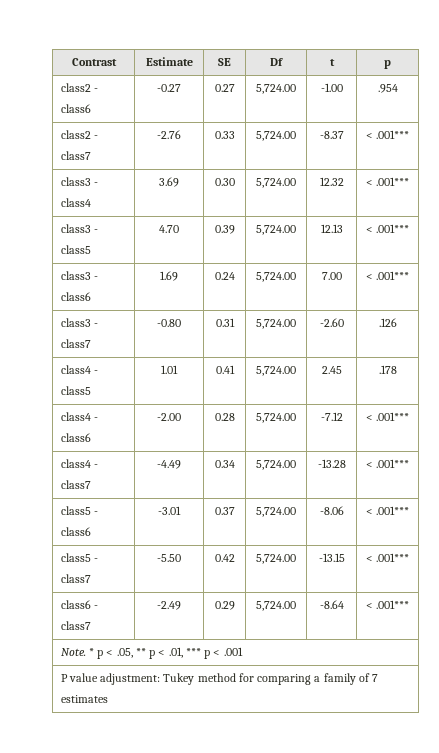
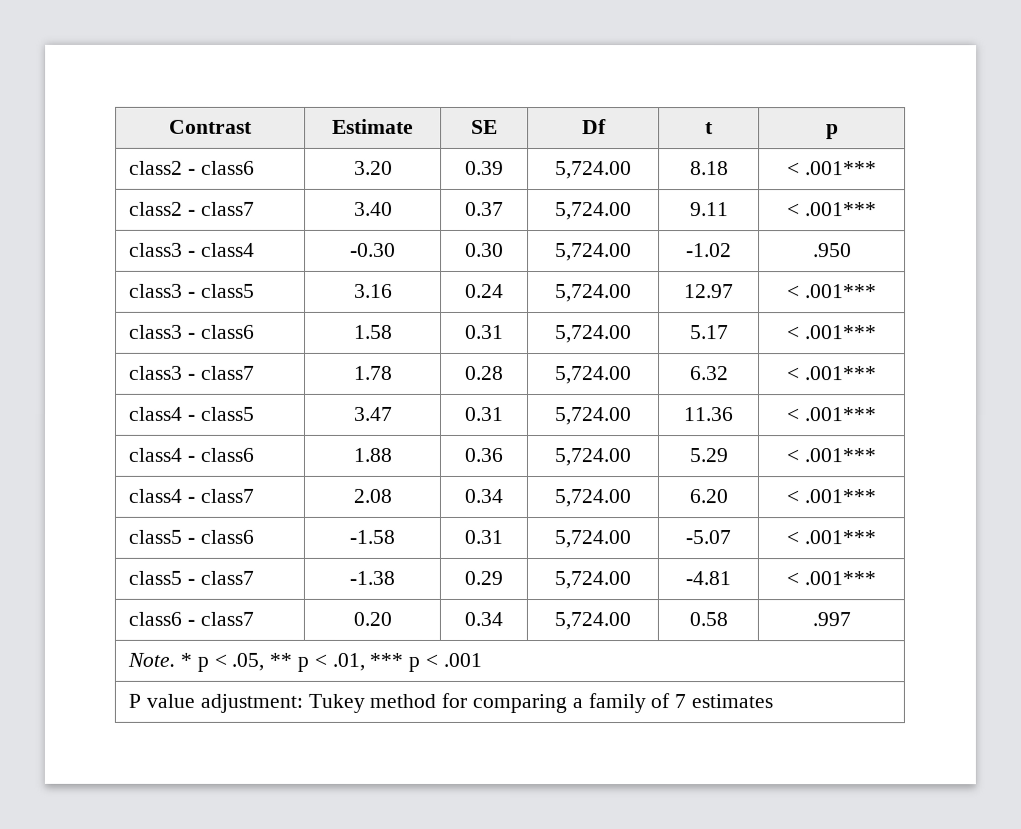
- class2 - class6 | -0.27 | 0.27 | 5,724.00 | -1.00 | .954
+ class2 - class6 | 3.20 | 0.39 | 5,724.00 | 8.18 | < .001***
- class2 - class7 | -2.76 | 0.33 | 5,724.00 | -8.37 | < .001***
+ class2 - class7 | 3.40 | 0.37 | 5,724.00 | 9.11 | < .001***
- class3 - class4 | 3.69 | 0.30 | 5,724.00 | 12.32 | < .001***
+ class3 - class4 | -0.30 | 0.30 | 5,724.00 | -1.02 | .950
- class3 - class5 | 4.70 | 0.39 | 5,724.00 | 12.13 | < .001***
+ class3 - class5 | 3.16 | 0.24 | 5,724.00 | 12.97 | < .001***
- class3 - class6 | 1.69 | 0.24 | 5,724.00 | 7.00 | < .001***
+ class3 - class6 | 1.58 | 0.31 | 5,724.00 | 5.17 | < .001***
- class3 - class7 | -0.80 | 0.31 | 5,724.00 | -2.60 | .126
- class4 - class5 | 1.01 | 0.41 | 5,724.00 | 2.45 | .178
+ class3 - class7 | 1.78 | 0.28 | 5,724.00 | 6.32 | < .001***
+ class4 - class5 | 3.47 | 0.31 | 5,724.00 | 11.36 | < .001***
- class4 - class6 | -2.00 | 0.28 | 5,724.00 | -7.12 | < .001***
+ class4 - class6 | 1.88 | 0.36 | 5,724.00 | 5.29 | < .001***
- class4 - class7 | -4.49 | 0.34 | 5,724.00 | -13.28 | < .001***
+ class4 - class7 | 2.08 | 0.34 | 5,724.00 | 6.20 | < .001***
- class5 - class6 | -3.01 | 0.37 | 5,724.00 | -8.06 | < .001***
+ class5 - class6 | -1.58 | 0.31 | 5,724.00 | -5.07 | < .001***
- class5 - class7 | -5.50 | 0.42 | 5,724.00 | -13.15 | < .001***
+ class5 - class7 | -1.38 | 0.29 | 5,724.00 | -4.81 | < .001***
- class6 - class7 | -2.49 | 0.29 | 5,724.00 | -8.64 | < .001***
+ class6 - class7 | 0.20 | 0.34 | 5,724.00 | 0.58 | .997

